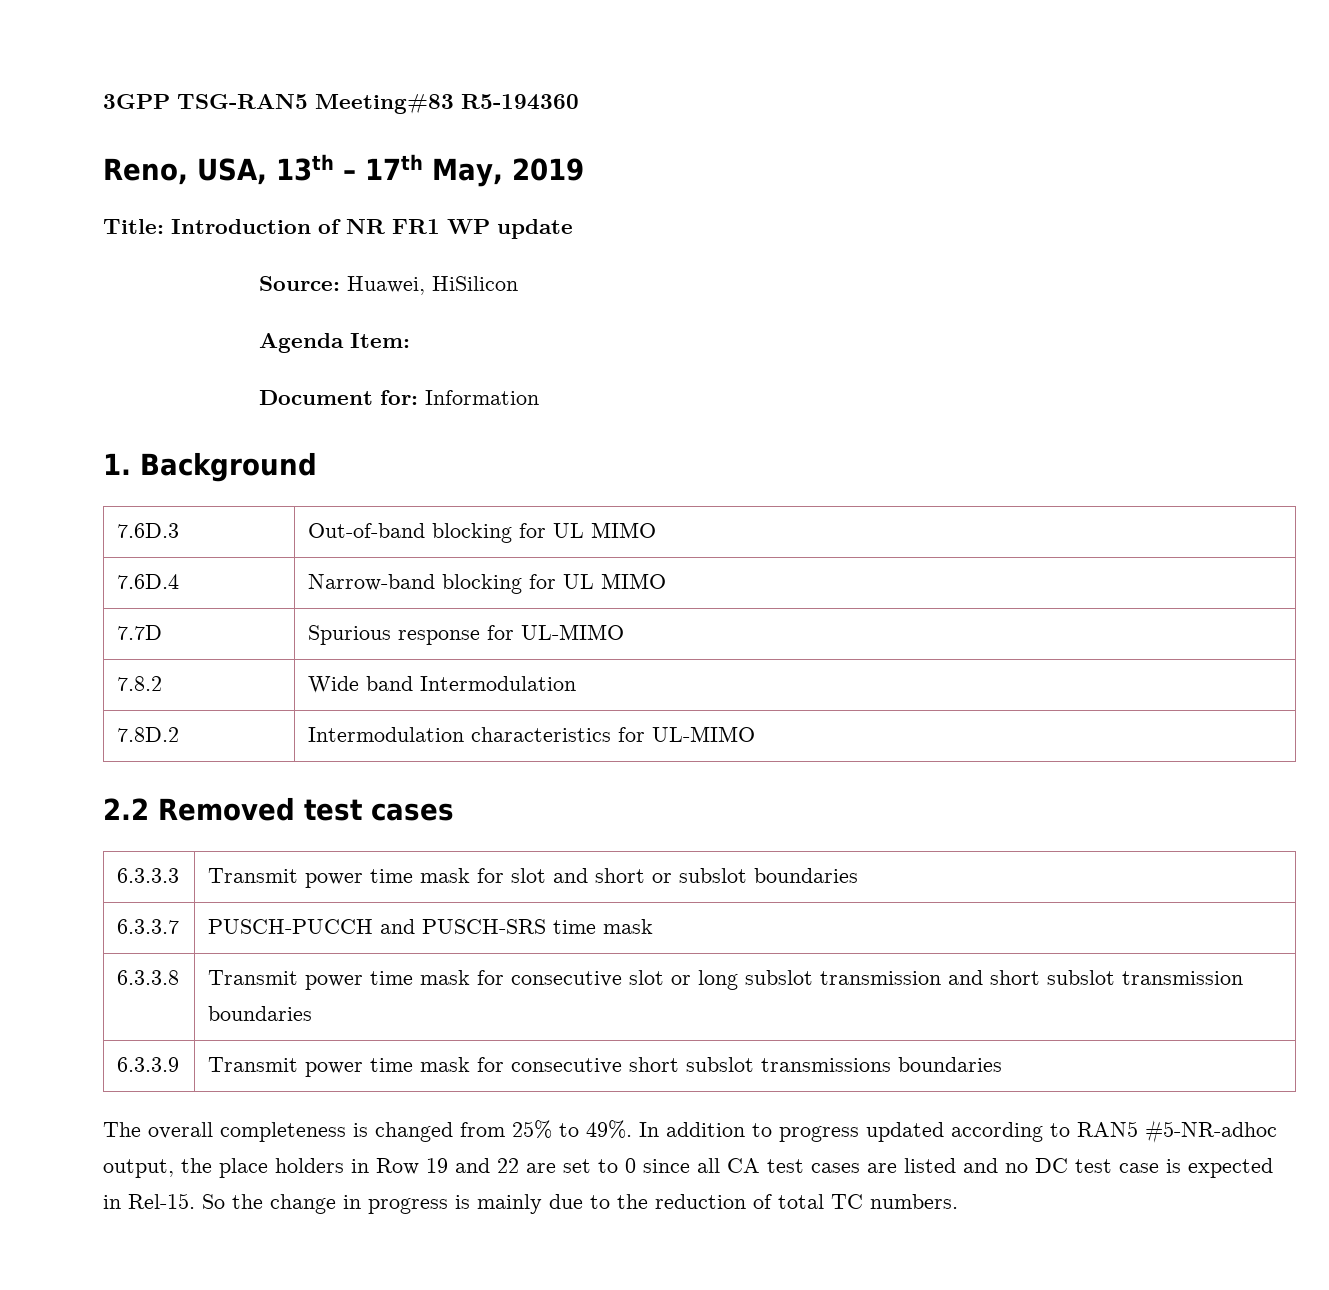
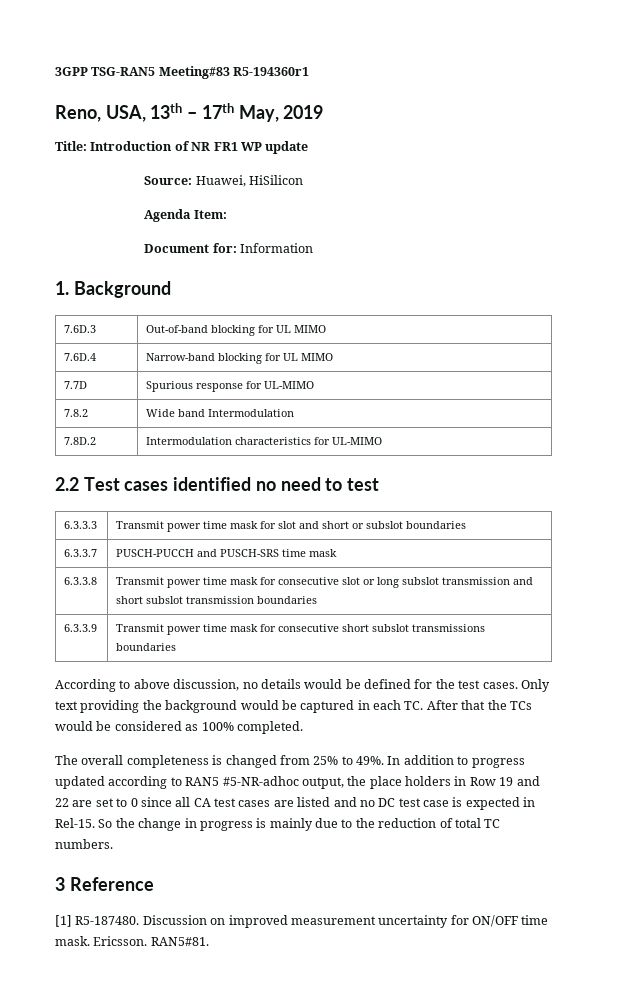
- 3GPP TSG-RAN5 Meeting#83 R5-194360
+ 3GPP TSG-RAN5 Meeting#83 R5-194360r1
- 2.2 Removed test cases
+ 2.2 Test cases identified no need to test
+ According to above discussion, no details would be defined for the test cases. Only text providing the background would be captured in each TC. After that the TCs would be considered as 100% completed.
+ 3 Reference
+ [1] R5-187480. Discussion on improved measurement uncertainty for ON/OFF time mask. Ericsson. RAN5#81.

